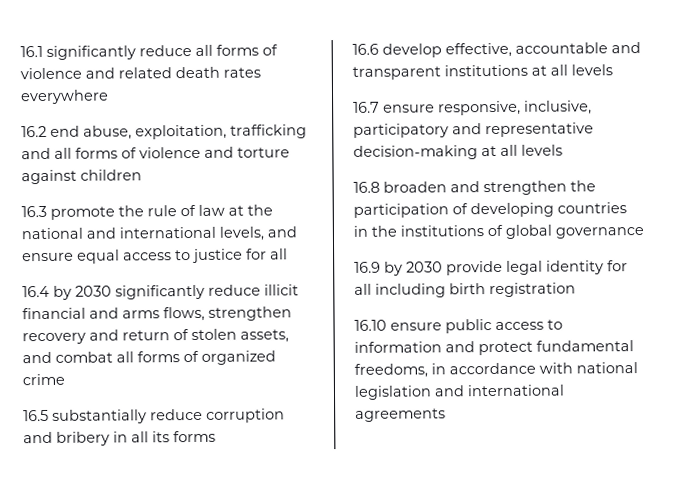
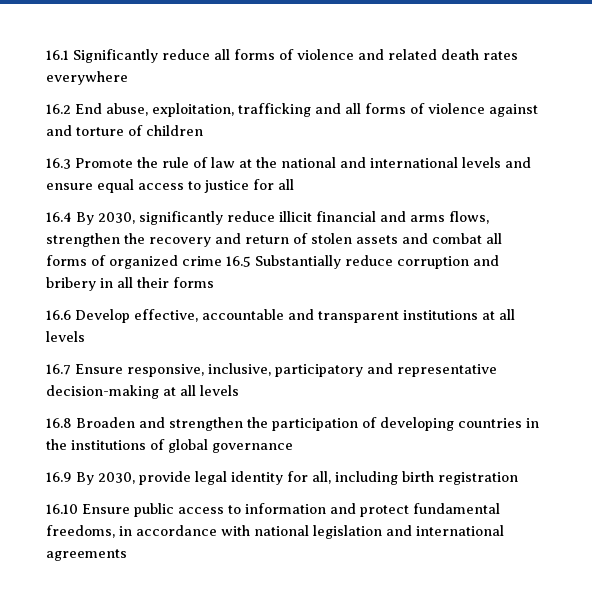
- 16.1 significantly reduce all forms of violence and related death rates everywhere
+ 16.1 Significantly reduce all forms of violence and related death rates everywhere
- 16.2 end abuse, exploitation, trafficking and all forms of violence and torture against children
+ 16.2 End abuse, exploitation, trafficking and all forms of violence against and torture of children
- 16.3 promote the rule of law at the national and international levels, and ensure equal access to justice for all
+ 16.3 Promote the rule of law at the national and international levels and ensure equal access to justice for all
- 16.4 by 2030 significantly reduce illicit financial and arms flows, strengthen recovery and return of stolen assets, and combat all forms of organized crime
- 16.5 substantially reduce corruption and bribery in all its forms
+ 16.4 By 2030, significantly reduce illicit financial and arms flows, strengthen the recovery and return of stolen assets and combat all forms of organized crime 16.5 Substantially reduce corruption and bribery in all their forms
- 16.6 develop effective, accountable and transparent institutions at all levels
+ 16.6 Develop effective, accountable and transparent institutions at all levels
- 16.7 ensure responsive, inclusive, participatory and representative decision-making at all levels
+ 16.7 Ensure responsive, inclusive, participatory and representative decision-making at all levels
- 16.8 broaden and strengthen the participation of developing countries in the institutions of global governance
+ 16.8 Broaden and strengthen the participation of developing countries in the institutions of global governance
- 16.9 by 2030 provide legal identity for all including birth registration
+ 16.9 By 2030, provide legal identity for all, including birth registration
- 16.10 ensure public access to information and protect fundamental freedoms, in accordance with national legislation and international agreements
+ 16.10 Ensure public access to information and protect fundamental freedoms, in accordance with national legislation and international agreements

